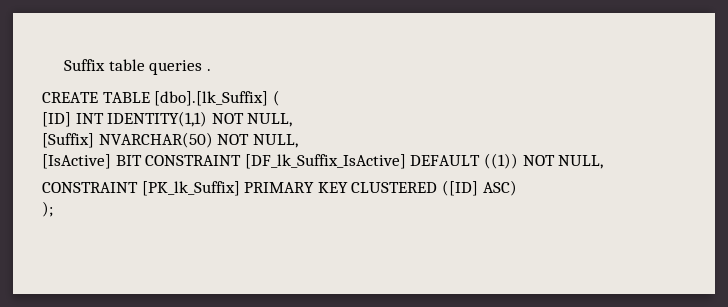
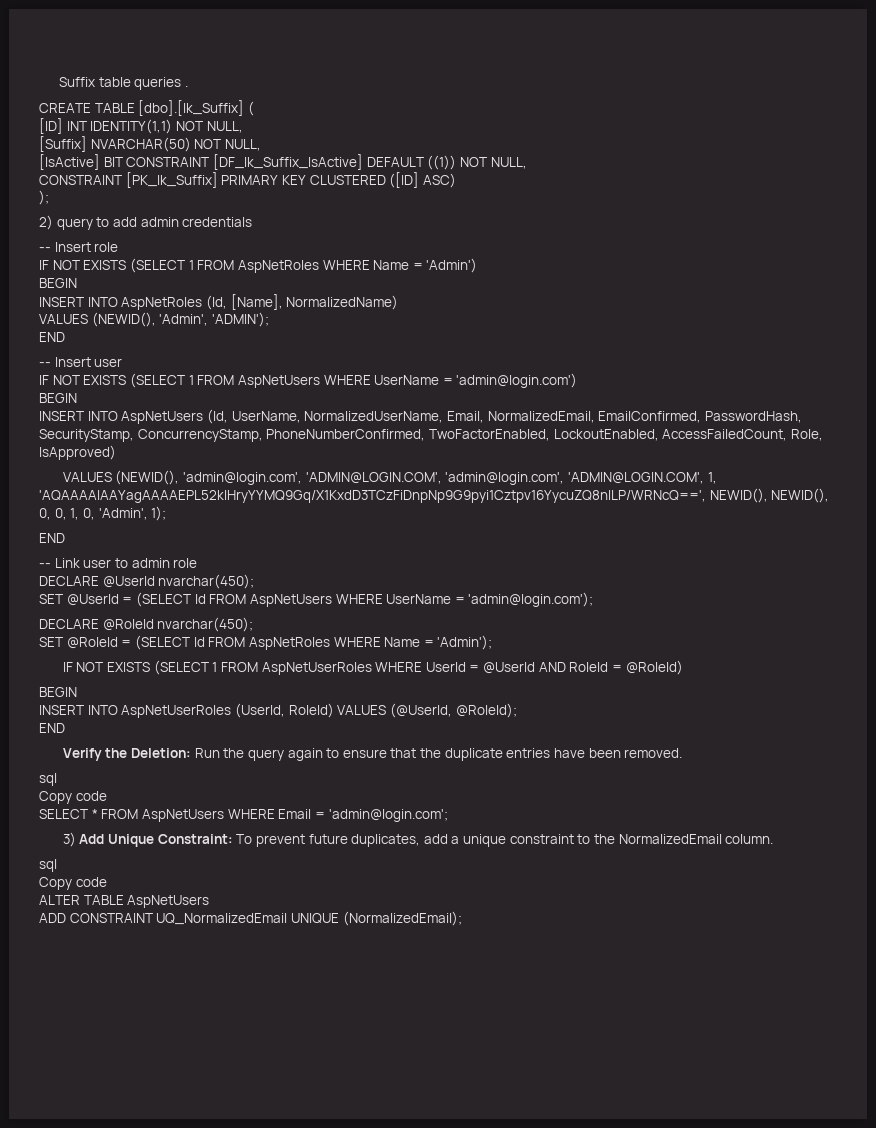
+ 2) query to add admin credentials
+ -- Insert role
+ IF NOT EXISTS (SELECT 1 FROM AspNetRoles WHERE Name = 'Admin')
+ BEGIN
+ INSERT INTO AspNetRoles (Id, [Name], NormalizedName)
+ VALUES (NEWID(), 'Admin', 'ADMIN');
+ END
+ -- Insert user
+ IF NOT EXISTS (SELECT 1 FROM AspNetUsers WHERE UserName = 'admin@login.com')
+ BEGIN
+ INSERT INTO AspNetUsers (Id, UserName, NormalizedUserName, Email, NormalizedEmail, EmailConfirmed, PasswordHash, SecurityStamp, ConcurrencyStamp, PhoneNumberConfirmed, TwoFactorEnabled, LockoutEnabled, AccessFailedCount, Role, IsApproved)
+ VALUES (NEWID(), 'admin@login.com', 'ADMIN@LOGIN.COM', 'admin@login.com', 'ADMIN@LOGIN.COM', 1, 'AQAAAAIAAYagAAAAEPL52klHryYYMQ9Gq/X1KxdD3TCzFiDnpNp9G9pyi1Cztpv16YycuZQ8nlLP/WRNcQ==', NEWID(), NEWID(), 0, 0, 1, 0, 'Admin', 1);
+ END
+ -- Link user to admin role
+ DECLARE @UserId nvarchar(450);
+ SET @UserId = (SELECT Id FROM AspNetUsers WHERE UserName = 'admin@login.com');
+ DECLARE @RoleId nvarchar(450);
+ SET @RoleId = (SELECT Id FROM AspNetRoles WHERE Name = 'Admin');
+ IF NOT EXISTS (SELECT 1 FROM AspNetUserRoles WHERE UserId = @UserId AND RoleId = @RoleId)
+ BEGIN
+ INSERT INTO AspNetUserRoles (UserId, RoleId) VALUES (@UserId, @RoleId);
+ END
+ Verify the Deletion: Run the query again to ensure that the duplicate entries have been removed.
+ sql
+ Copy code
+ SELECT * FROM AspNetUsers WHERE Email = 'admin@login.com';
+ 3) Add Unique Constraint: To prevent future duplicates, add a unique constraint to the NormalizedEmail column.
+ sql
+ Copy code
+ ALTER TABLE AspNetUsers
+ ADD CONSTRAINT UQ_NormalizedEmail UNIQUE (NormalizedEmail);

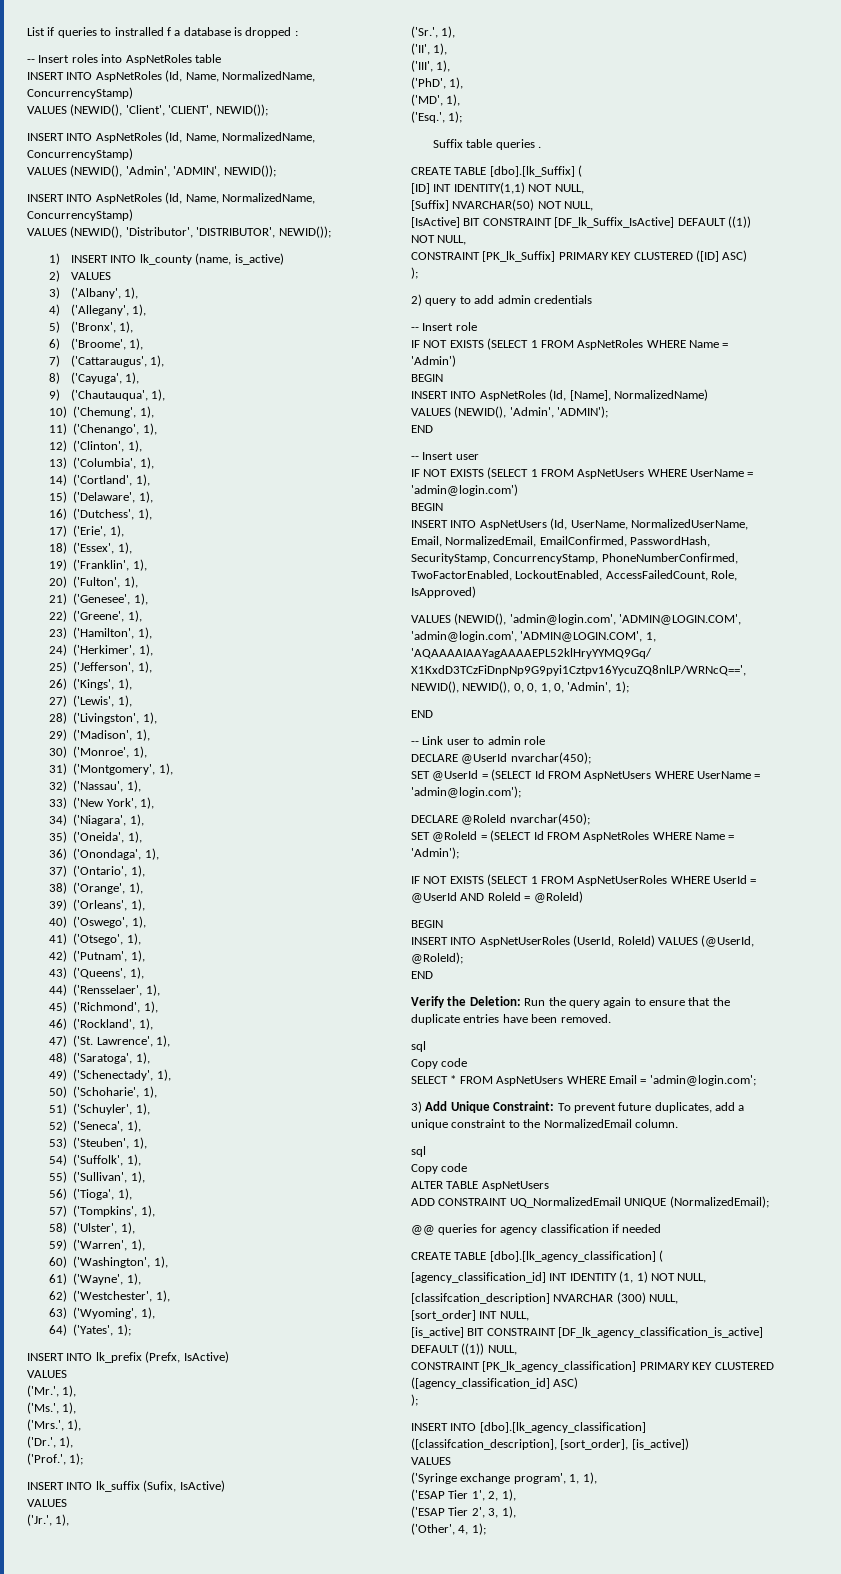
+ List if queries to instralled f a database is dropped :
+ -- Insert roles into AspNetRoles table
+ INSERT INTO AspNetRoles (Id, Name, NormalizedName, ConcurrencyStamp)
+ VALUES (NEWID(), 'Client', 'CLIENT', NEWID());
+ INSERT INTO AspNetRoles (Id, Name, NormalizedName, ConcurrencyStamp)
+ VALUES (NEWID(), 'Admin', 'ADMIN', NEWID());
+ INSERT INTO AspNetRoles (Id, Name, NormalizedName, ConcurrencyStamp)
+ VALUES (NEWID(), 'Distributor', 'DISTRIBUTOR', NEWID());
+ 1) INSERT INTO lk_county (name, is_active)
+ 2) VALUES
+ 3) ('Albany', 1),
+ 4) ('Allegany', 1),
+ 5) ('Bronx', 1),
+ 6) ('Broome', 1),
+ 7) ('Cattaraugus', 1),
+ 8) ('Cayuga', 1),
+ 9) ('Chautauqua', 1),
+ 10) ('Chemung', 1),
+ 11) ('Chenango', 1),
+ 12) ('Clinton', 1),
+ 13) ('Columbia', 1),
+ 14) ('Cortland', 1),
+ 15) ('Delaware', 1),
+ 16) ('Dutchess', 1),
+ 17) ('Erie', 1),
+ 18) ('Essex', 1),
+ 19) ('Franklin', 1),
+ 20) ('Fulton', 1),
+ 21) ('Genesee', 1),
+ 22) ('Greene', 1),
+ 23) ('Hamilton', 1),
+ 24) ('Herkimer', 1),
+ 25) ('Jefferson', 1),
+ 26) ('Kings', 1),
+ 27) ('Lewis', 1),
+ 28) ('Livingston', 1),
+ 29) ('Madison', 1),
+ 30) ('Monroe', 1),
+ 31) ('Montgomery', 1),
+ 32) ('Nassau', 1),
+ 33) ('New York', 1),
+ 34) ('Niagara', 1),
+ 35) ('Oneida', 1),
+ 36) ('Onondaga', 1),
+ 37) ('Ontario', 1),
+ 38) ('Orange', 1),
+ 39) ('Orleans', 1),
+ 40) ('Oswego', 1),
+ 41) ('Otsego', 1),
+ 42) ('Putnam', 1),
+ 43) ('Queens', 1),
+ 44) ('Rensselaer', 1),
+ 45) ('Richmond', 1),
+ 46) ('Rockland', 1),
+ 47) ('St. Lawrence', 1),
+ 48) ('Saratoga', 1),
+ 49) ('Schenectady', 1),
+ 50) ('Schoharie', 1),
+ 51) ('Schuyler', 1),
+ 52) ('Seneca', 1),
+ 53) ('Steuben', 1),
+ 54) ('Suffolk', 1),
+ 55) ('Sullivan', 1),
+ 56) ('Tioga', 1),
+ 57) ('Tompkins', 1),
+ 58) ('Ulster', 1),
+ 59) ('Warren', 1),
+ 60) ('Washington', 1),
+ 61) ('Wayne', 1),
+ 62) ('Westchester', 1),
+ 63) ('Wyoming', 1),
+ 64) ('Yates', 1);
+ INSERT INTO lk_prefix (Prefx, IsActive)
+ VALUES
+ ('Mr.', 1),
+ ('Ms.', 1),
+ ('Mrs.', 1),
+ ('Dr.', 1),
+ ('Prof.', 1);
+ INSERT INTO lk_suffix (Sufix, IsActive)
+ VALUES
+ ('Jr.', 1),
+ ('Sr.', 1),
+ ('II', 1),
+ ('III', 1),
+ ('PhD', 1),
+ ('MD', 1),
+ ('Esq.', 1);
+ @@ queries for agency classification if needed
+ CREATE TABLE [dbo].[lk_agency_classification] (
+ [agency_classification_id] INT IDENTITY (1, 1) NOT NULL,
+ [classifcation_description] NVARCHAR (300) NULL,
+ [sort_order] INT NULL,
+ [is_active] BIT CONSTRAINT [DF_lk_agency_classification_is_active] DEFAULT ((1)) NULL,
+ CONSTRAINT [PK_lk_agency_classification] PRIMARY KEY CLUSTERED ([agency_classification_id] ASC)
+ );
+ INSERT INTO [dbo].[lk_agency_classification] ([classifcation_description], [sort_order], [is_active])
+ VALUES
+ ('Syringe exchange program', 1, 1),
+ ('ESAP Tier 1', 2, 1),
+ ('ESAP Tier 2', 3, 1),
+ ('Other', 4, 1);

